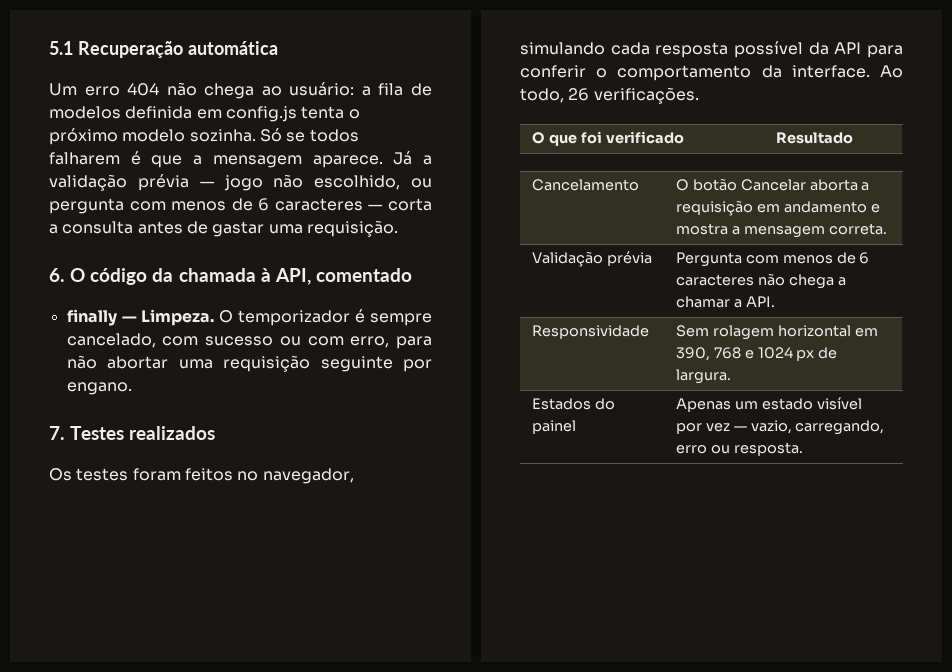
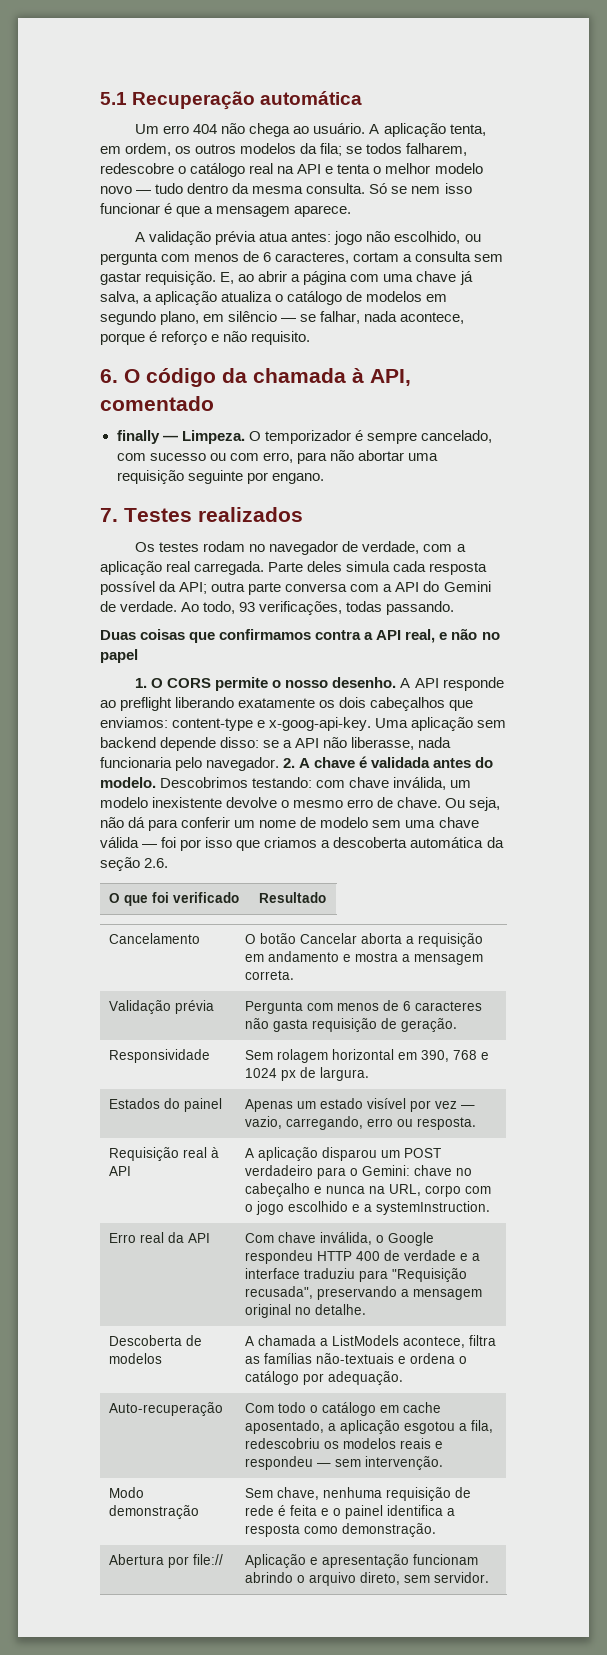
- Um erro 404 não chega ao usuário: a fila de modelos definida em config.js tenta o próximo modelo sozinha. Só se todos falharem é que a mensagem aparece. Já a validação prévia — jogo não escolhido, ou pergunta com menos de 6 caracteres — corta a consulta antes de gastar uma requisição.
+ Um erro 404 não chega ao usuário. A aplicação tenta, em ordem, os outros modelos da fila; se todos falharem, redescobre o catálogo real na API e tenta o melhor modelo novo — tudo dentro da mesma consulta. Só se nem isso funcionar é que a mensagem aparece.
+ A validação prévia atua antes: jogo não escolhido, ou pergunta com menos de 6 caracteres, cortam a consulta sem gastar requisição. E, ao abrir a página com uma chave já salva, a aplicação atualiza o catálogo de modelos em segundo plano, em silêncio — se falhar, nada acontece, porque é reforço e não requisito.
- Os testes foram feitos no navegador, simulando cada resposta possível da API para conferir o comportamento da interface. Ao todo, 26 verificações.
+ Os testes rodam no navegador de verdade, com a aplicação real carregada. Parte deles simula cada resposta possível da API; outra parte conversa com a API do Gemini de verdade. Ao todo, 93 verificações, todas passando.
+ Duas coisas que confirmamos contra a API real, e não no papel
+ 1. O CORS permite o nosso desenho. A API responde ao preflight liberando exatamente os dois cabeçalhos que enviamos: content-type e x-goog-api-key. Uma aplicação sem backend depende disso: se a API não liberasse, nada funcionaria pelo navegador. 2. A chave é validada antes do modelo. Descobrimos testando: com chave inválida, um modelo inexistente devolve o mesmo erro de chave. Ou seja, não dá para conferir um nome de modelo sem uma chave válida — foi por isso que criamos a descoberta automática da seção 2.6.
- Validação prévia | Pergunta com menos de 6 caracteres não chega a chamar a API.
+ Validação prévia | Pergunta com menos de 6 caracteres não gasta requisição de geração.
+ Requisição real à API | A aplicação disparou um POST verdadeiro para o Gemini: chave no cabeçalho e nunca na URL, corpo com o jogo escolhido e a systemInstruction.
+ Erro real da API | Com chave inválida, o Google respondeu HTTP 400 de verdade e a interface traduziu para "Requisição recusada", preservando a mensagem original no detalhe.
+ Descoberta de modelos | A chamada a ListModels acontece, filtra as famílias não-textuais e ordena o catálogo por adequação.
+ Auto-recuperação | Com todo o catálogo em cache aposentado, a aplicação esgotou a fila, redescobriu os modelos reais e respondeu — sem intervenção.
+ Modo demonstração | Sem chave, nenhuma requisição de rede é feita e o painel identifica a resposta como demonstração.
+ Abertura por file:// | Aplicação e apresentação funcionam abrindo o arquivo direto, sem servidor.

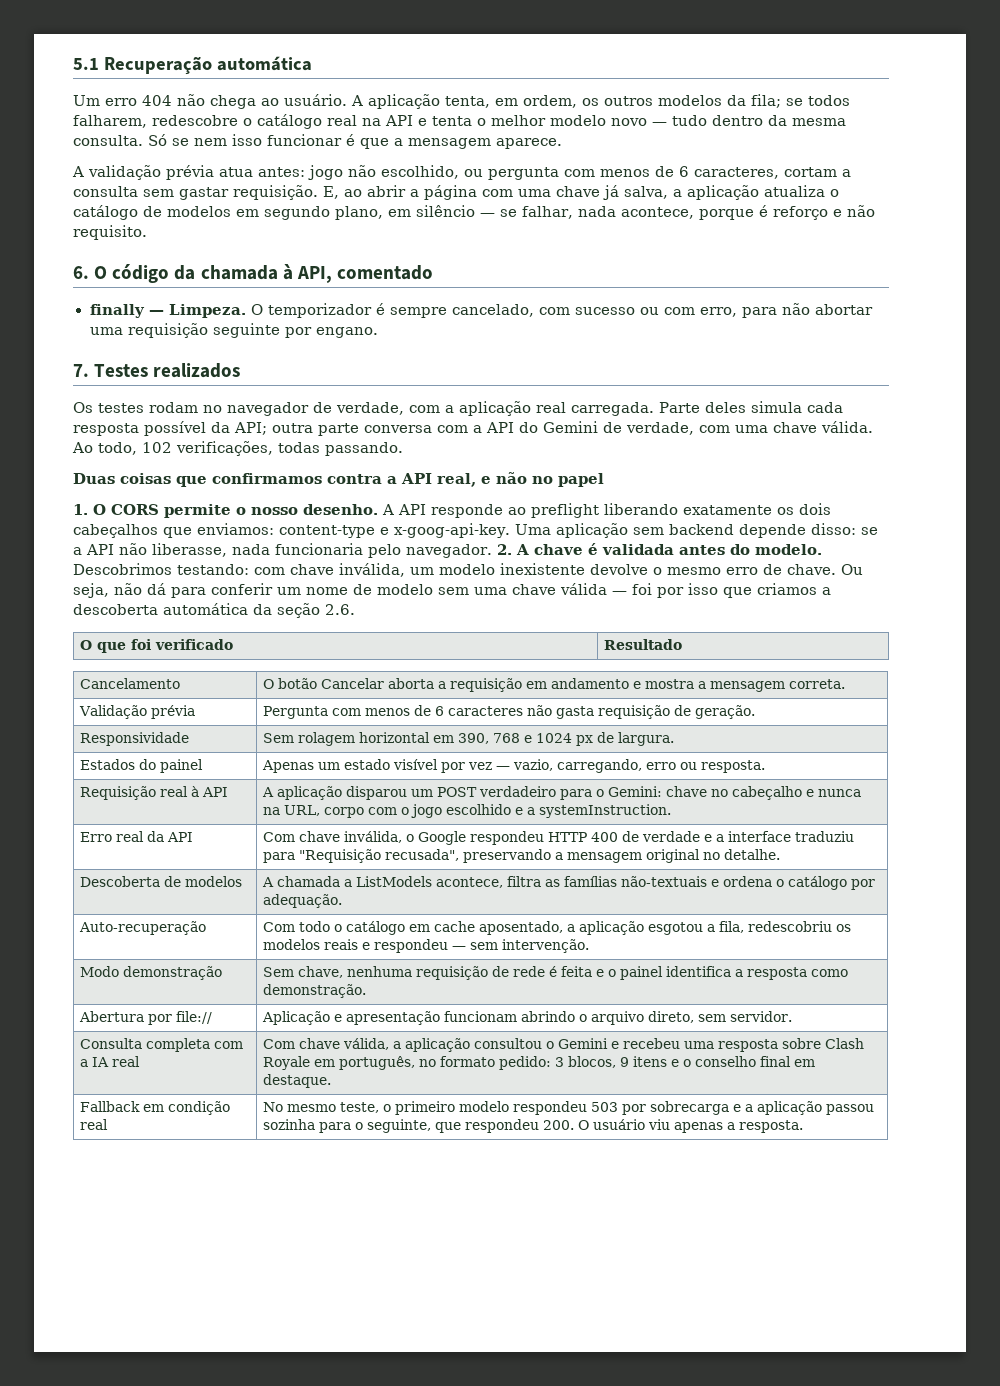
- Parte deles simula cada resposta possível da API; outra parte conversa com a API do Gemini de verdade.
+ Parte deles simula cada resposta possível da API; outra parte conversa com a API do Gemini de verdade, com uma chave válida.
- Ao todo, 93 verificações, todas passando.
+ Ao todo, 102 verificações, todas passando.
+ Consulta completa com a IA real | Com chave válida, a aplicação consultou o Gemini e recebeu uma resposta sobre Clash Royale em português, no formato pedido: 3 blocos, 9 itens e o conselho final em destaque.
+ Fallback em condição real | No mesmo teste, o primeiro modelo respondeu 503 por sobrecarga e a aplicação passou sozinha para o seguinte, que respondeu 200. O usuário viu apenas a resposta.

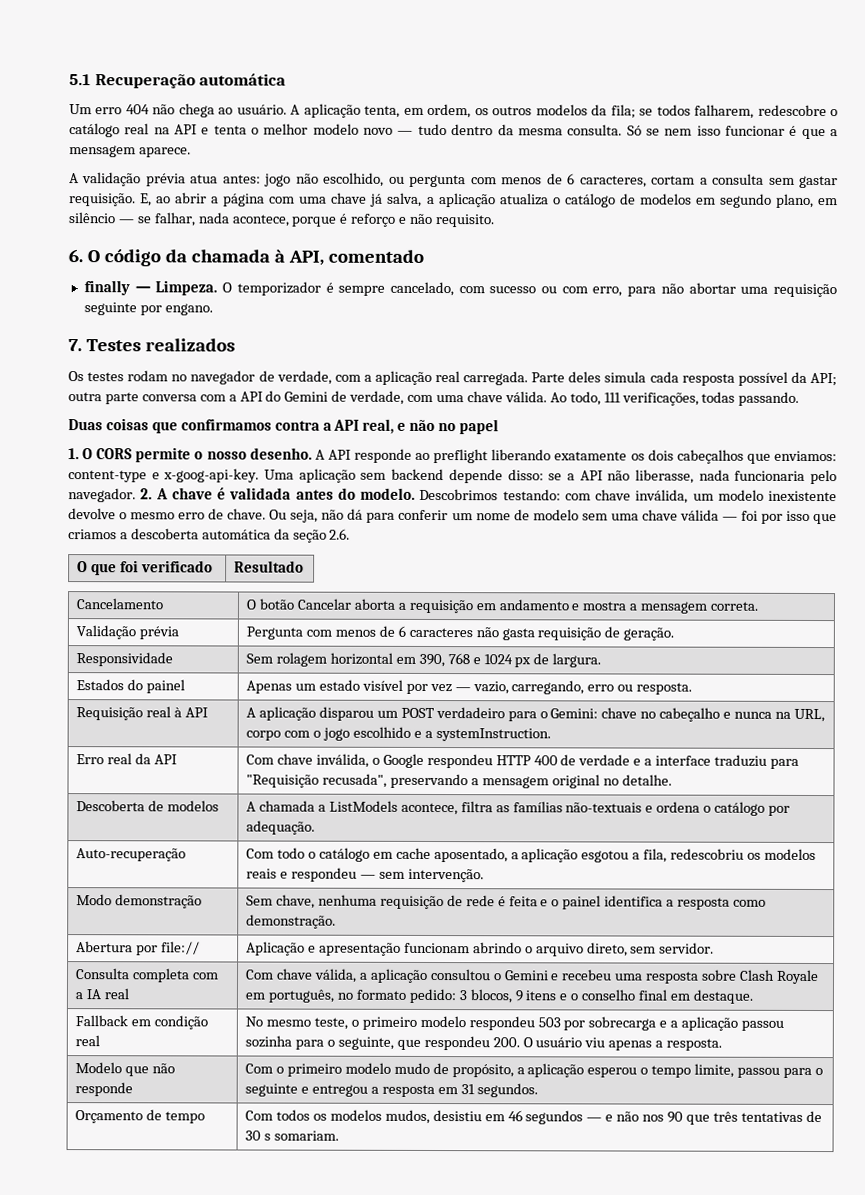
- Ao todo, 102 verificações, todas passando.
+ Ao todo, 111 verificações, todas passando.
+ Modelo que não responde | Com o primeiro modelo mudo de propósito, a aplicação esperou o tempo limite, passou para o seguinte e entregou a resposta em 31 segundos.
+ Orçamento de tempo | Com todos os modelos mudos, desistiu em 46 segundos — e não nos 90 que três tentativas de 30 s somariam.

